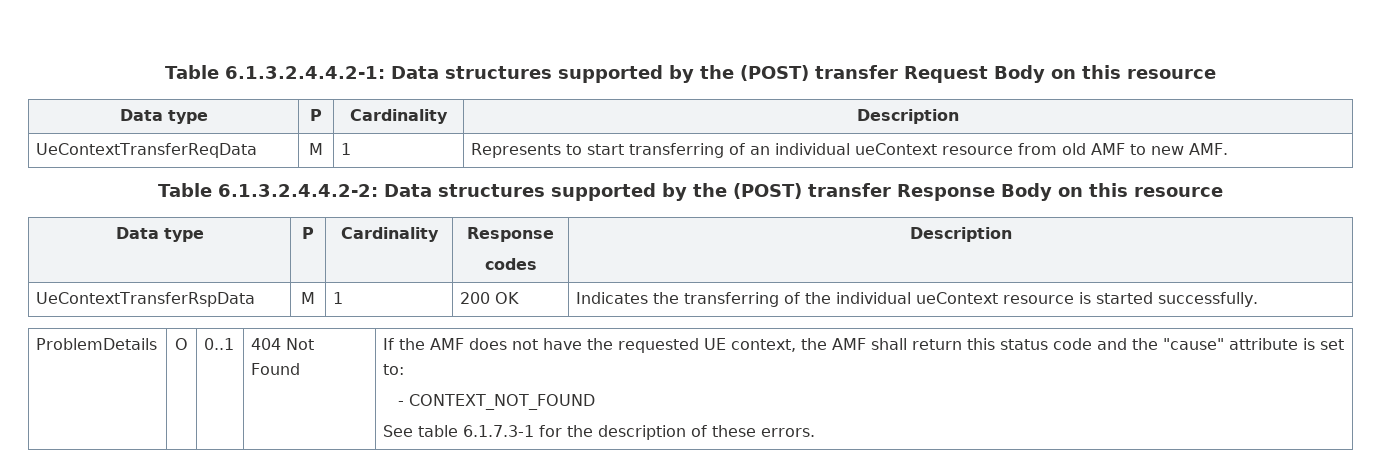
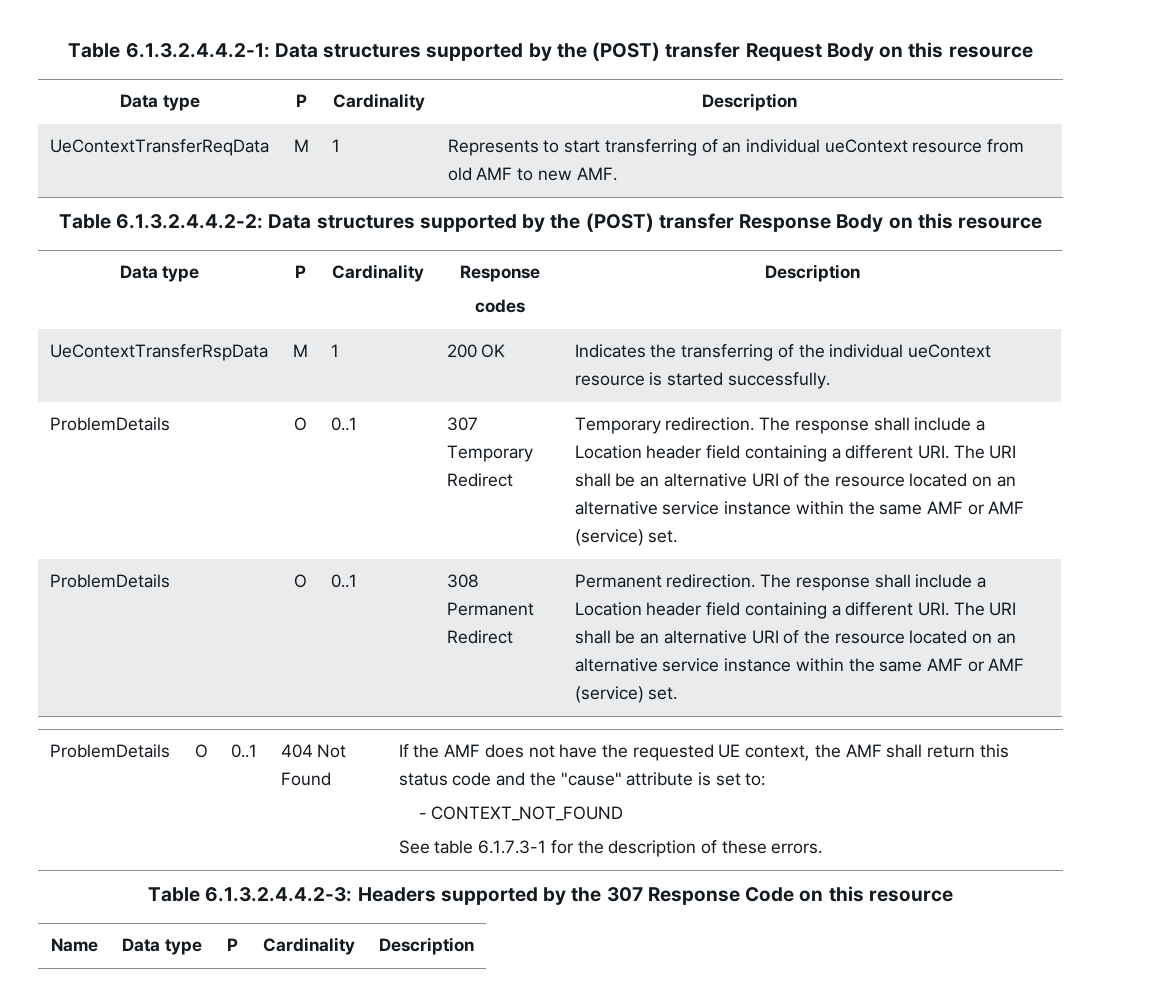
+ ProblemDetails | O | 0..1 | 307 Temporary Redirect | Temporary redirection. The response shall include a Location header field containing a different URI. The URI shall be an alternative URI of the resource located on an alternative service instance within the same AMF or AMF (service) set.
+ ProblemDetails | O | 0..1 | 308 Permanent Redirect | Permanent redirection. The response shall include a Location header field containing a different URI. The URI shall be an alternative URI of the resource located on an alternative service instance within the same AMF or AMF (service) set.
+ Table 6.1.3.2.4.4.2-3: Headers supported by the 307 Response Code on this resource
+ Name | Data type | P | Cardinality | Description

